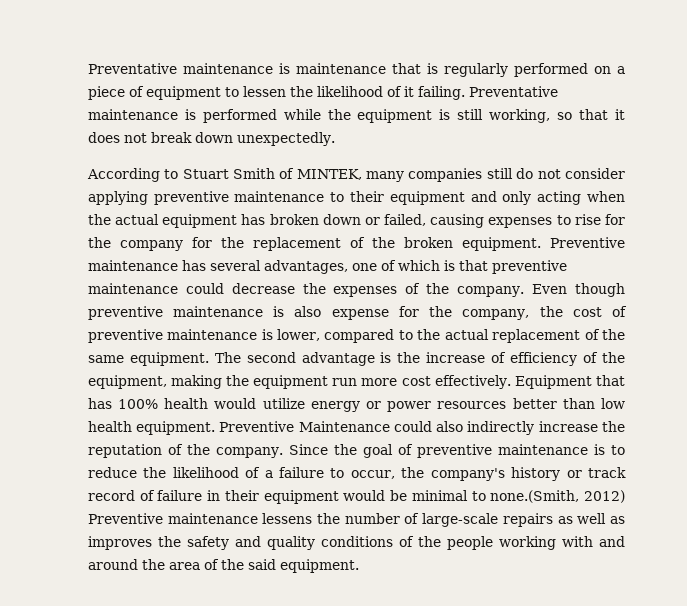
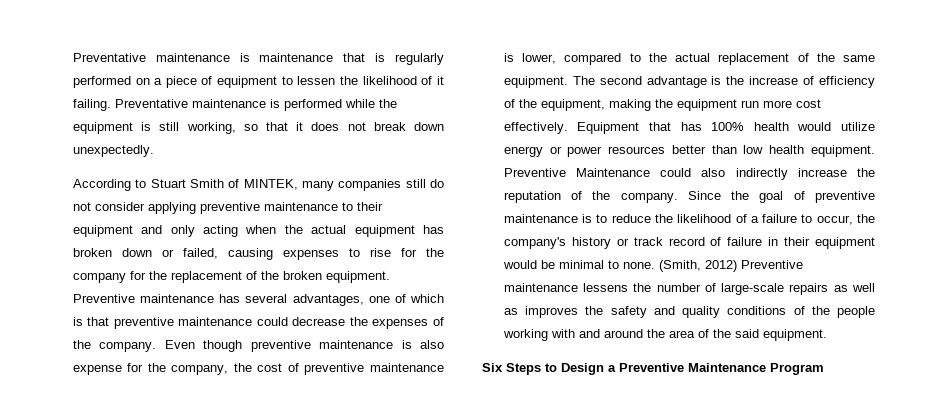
- Since the goal of preventive maintenance is to reduce the likelihood of a failure to occur, the company's history or track record of failure in their equipment would be minimal to none.(Smith, 2012) Preventive maintenance lessens the number of large-scale repairs as well as improves the safety and quality conditions of the people working with and around the area of the said equipment.
+ Since the goal of preventive maintenance is to reduce the likelihood of a failure to occur, the company's history or track record of failure in their equipment would be minimal to none. (Smith, 2012) Preventive maintenance lessens the number of large-scale repairs as well as improves the safety and quality conditions of the people working with and around the area of the said equipment.
+ Six Steps to Design a Preventive Maintenance Program

